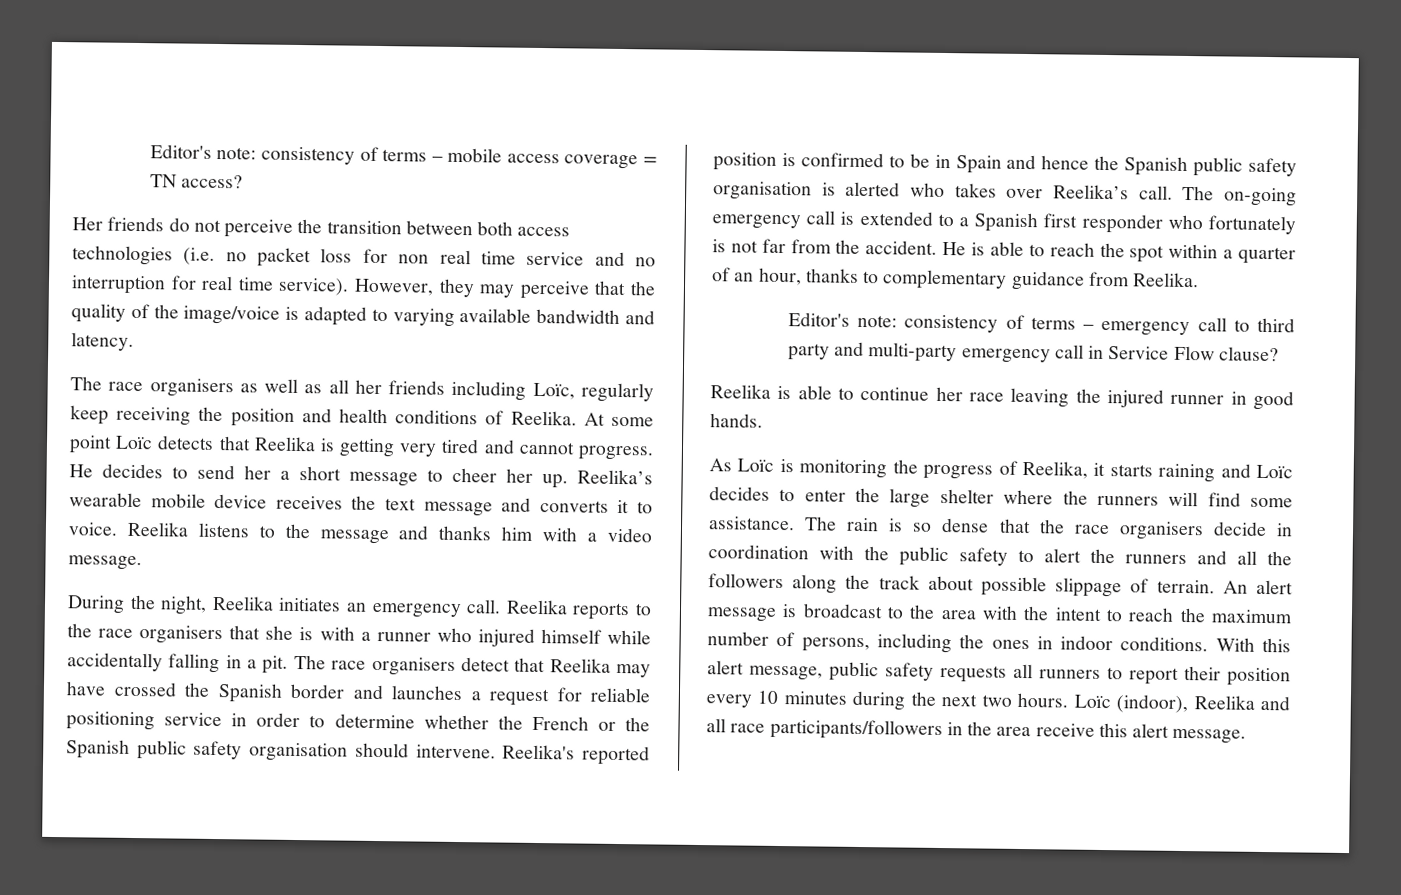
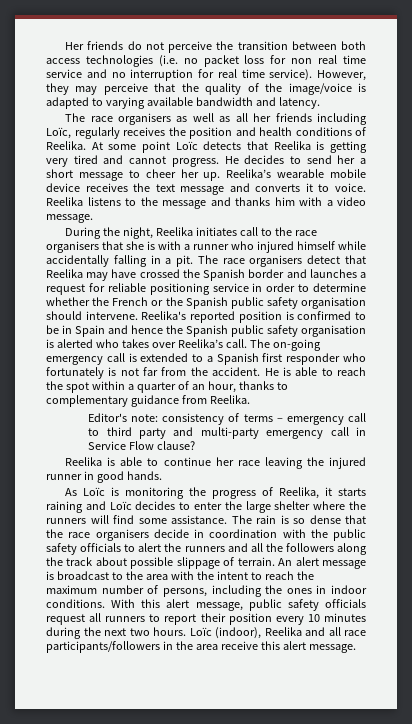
- Editor's note: consistency of terms – mobile access coverage = TN access?
- The race organisers as well as all her friends including Loïc, regularly keep receiving the position and health conditions of Reelika.
+ The race organisers as well as all her friends including Loïc, regularly receives the position and health conditions of Reelika.
- During the night, Reelika initiates an emergency call. Reelika reports to the race organisers that she is with a runner who injured himself while accidentally falling in a pit.
+ During the night, Reelika initiates call to the race organisers that she is with a runner who injured himself while accidentally falling in a pit.
- The rain is so dense that the race organisers decide in coordination with the public safety to alert the runners and all the followers along the track about possible slippage of terrain.
+ The rain is so dense that the race organisers decide in coordination with the public safety officials to alert the runners and all the followers along the track about possible slippage of terrain.
- With this alert message, public safety requests all runners to report their position every 10 minutes during the next two hours.
+ With this alert message, public safety officials request all runners to report their position every 10 minutes during the next two hours.

